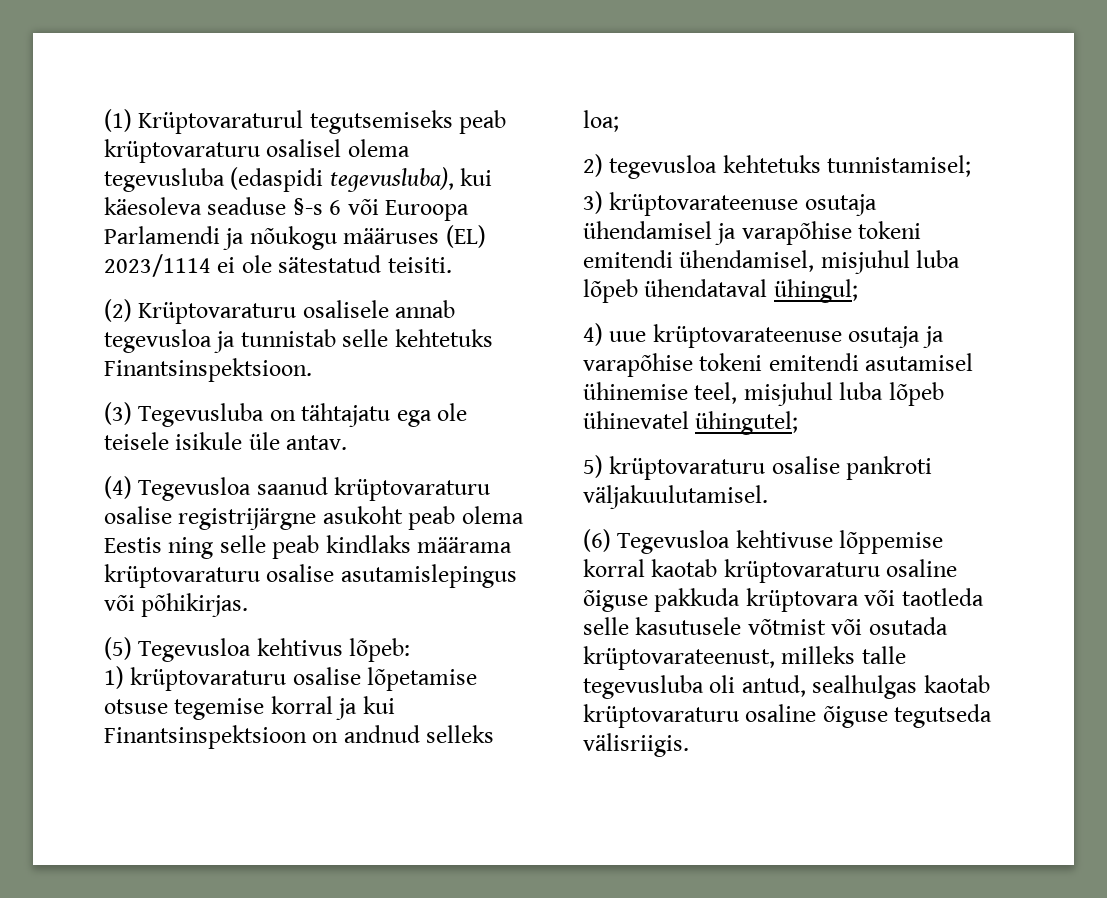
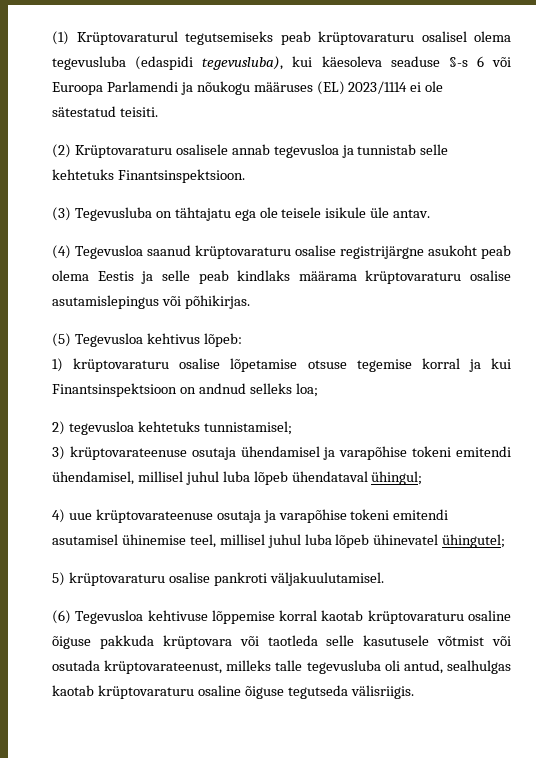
- (4) Tegevusloa saanud krüptovaraturu osalise registrijärgne asukoht peab olema Eestis ning selle peab kindlaks määrama krüptovaraturu osalise asutamislepingus või põhikirjas.
+ (4) Tegevusloa saanud krüptovaraturu osalise registrijärgne asukoht peab olema Eestis ja selle peab kindlaks määrama krüptovaraturu osalise asutamislepingus või põhikirjas.
- 3) krüptovarateenuse osutaja ühendamisel ja varapõhise tokeni emitendi ühendamisel, misjuhul luba lõpeb ühendataval ühingul;
+ 3) krüptovarateenuse osutaja ühendamisel ja varapõhise tokeni emitendi ühendamisel, millisel juhul luba lõpeb ühendataval ühingul;
- 4) uue krüptovarateenuse osutaja ja varapõhise tokeni emitendi asutamisel ühinemise teel, misjuhul luba lõpeb ühinevatel ühingutel;
+ 4) uue krüptovarateenuse osutaja ja varapõhise tokeni emitendi asutamisel ühinemise teel, millisel juhul luba lõpeb ühinevatel ühingutel;

